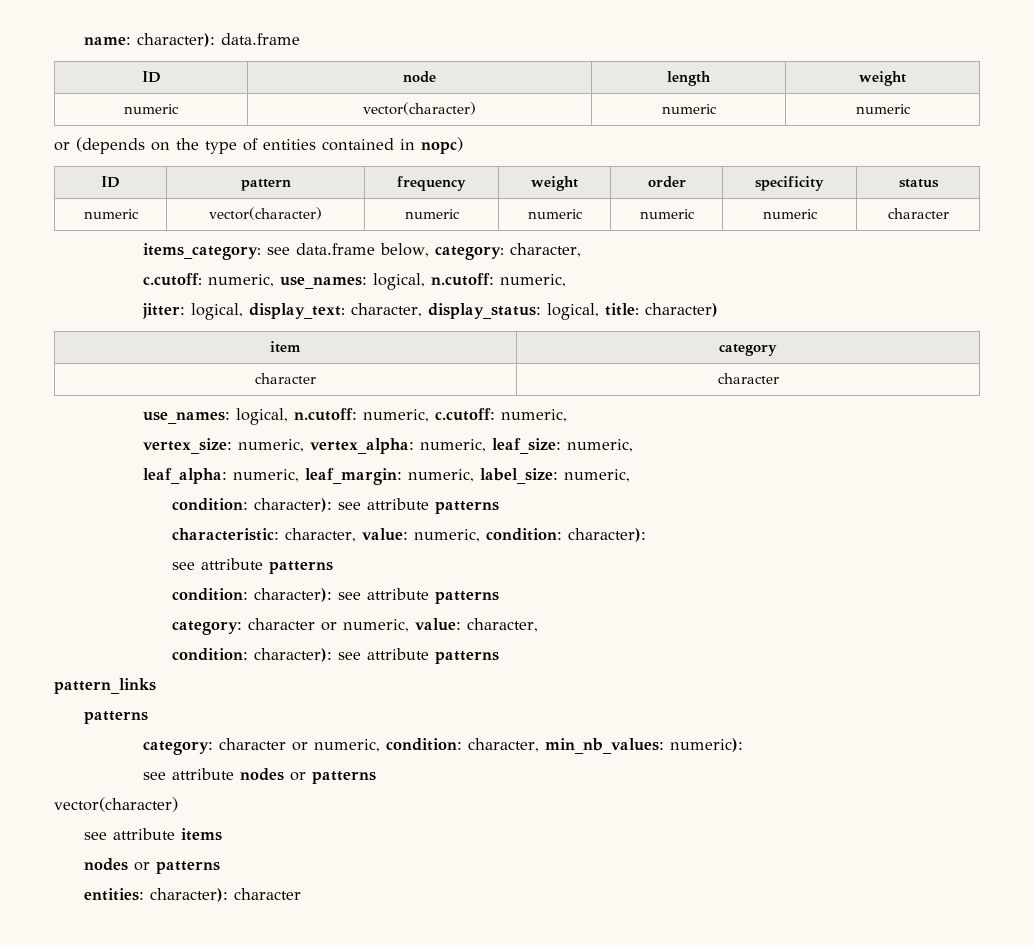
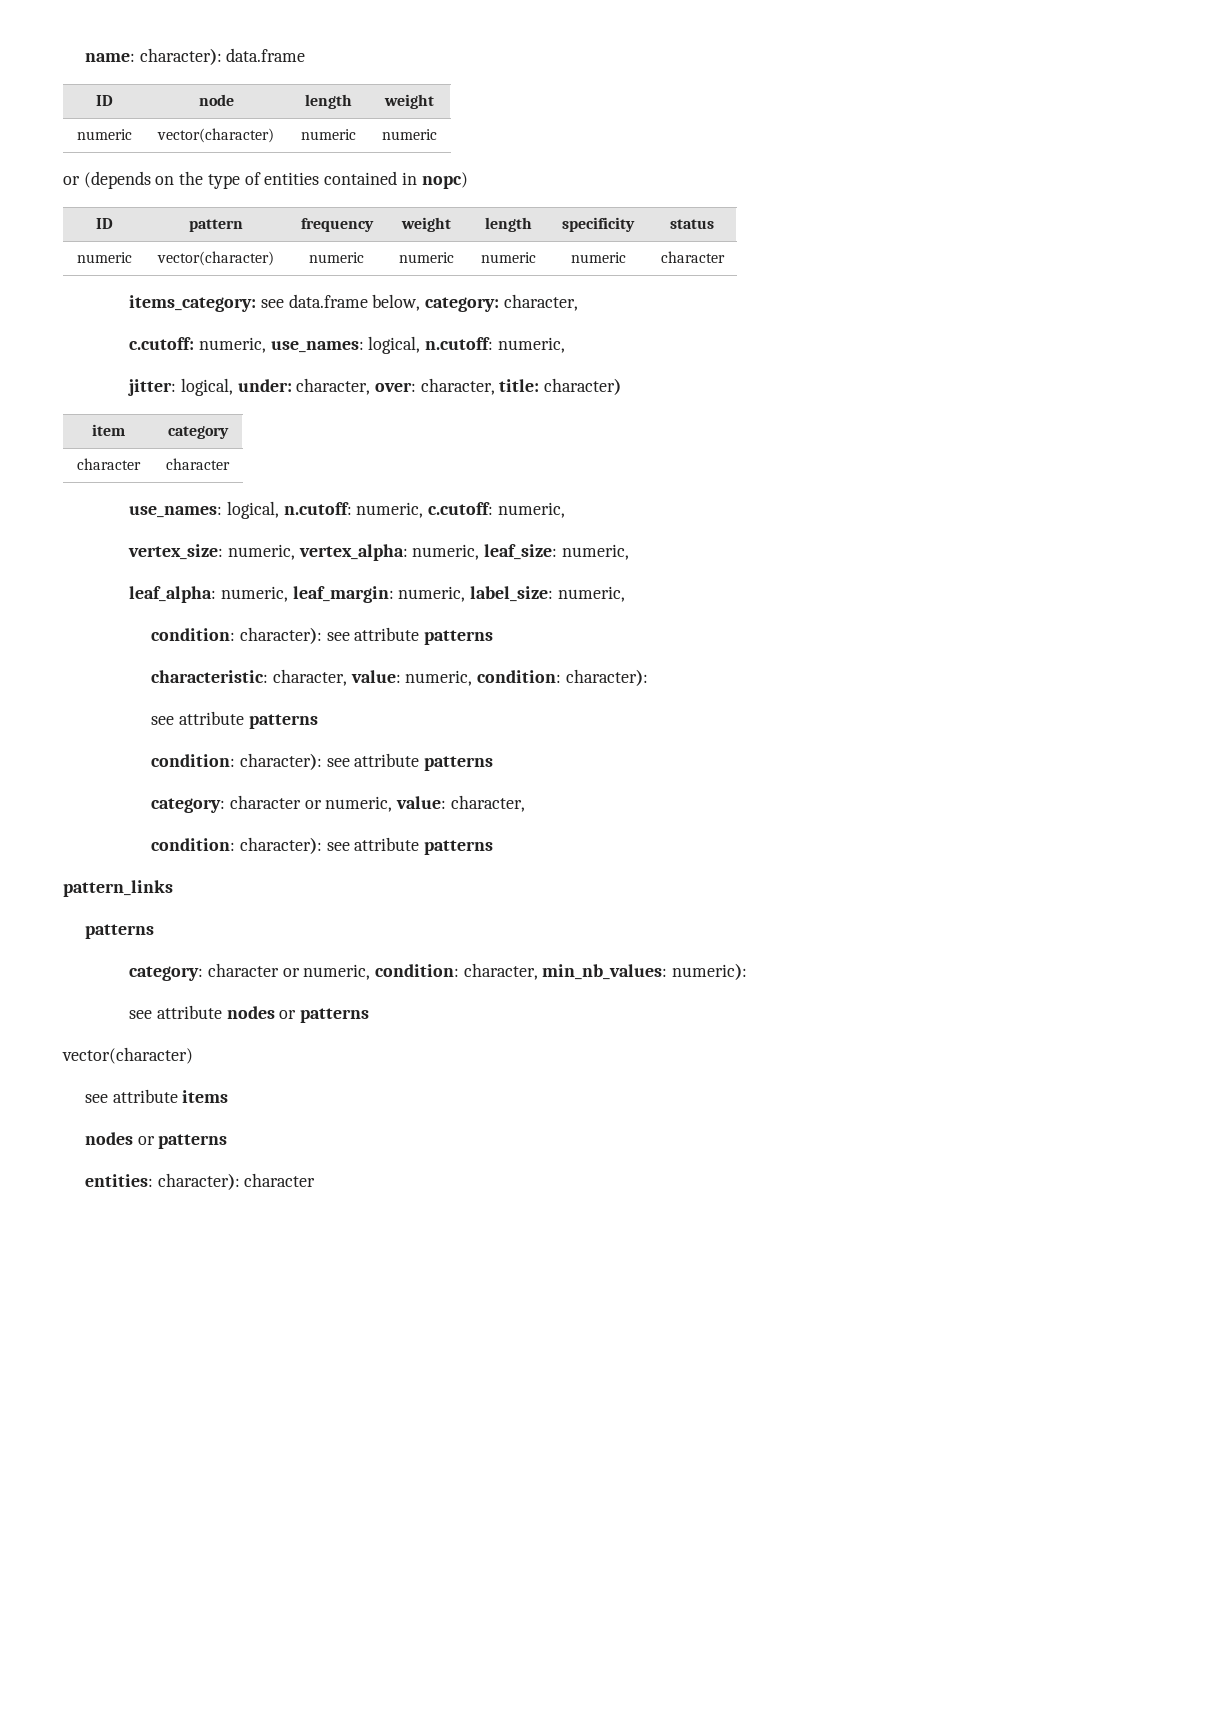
- ID | pattern | frequency | weight | order | specificity | status
+ ID | pattern | frequency | weight | length | specificity | status
- jitter: logical, display_text: character, display_status: logical, title: character)
+ jitter: logical, under: character, over: character, title: character)

